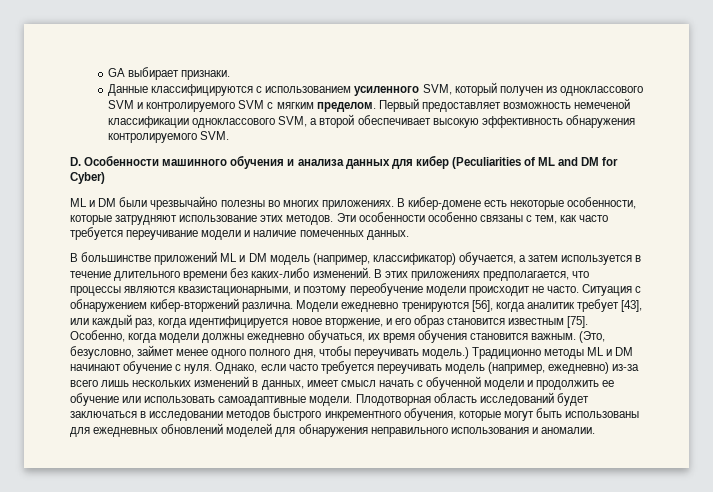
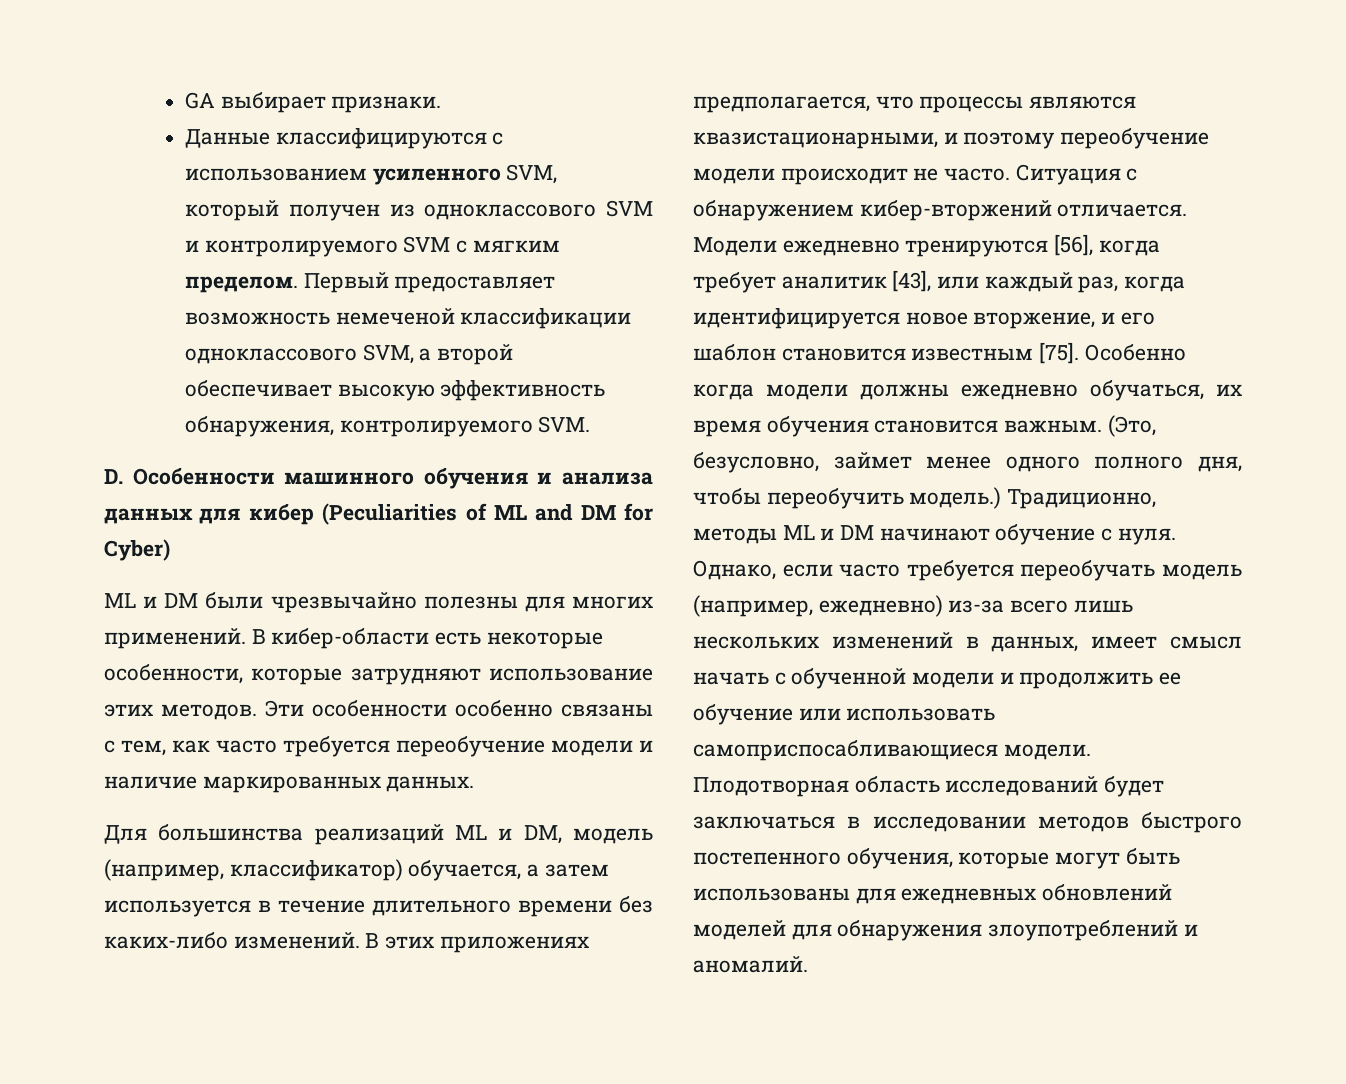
- Первый предоставляет возможность немеченой классификации одноклассового SVM, а второй обеспечивает высокую эффективность обнаружения контролируемого SVM.
+ Первый предоставляет возможность немеченой классификации одноклассового SVM, а второй обеспечивает высокую эффективность обнаружения, контролируемого SVM.
- ML и DM были чрезвычайно полезны во многих приложениях. В кибер-домене есть некоторые особенности, которые затрудняют использование этих методов.
+ ML и DM были чрезвычайно полезны для многих применений. В кибер-области есть некоторые особенности, которые затрудняют использование этих методов.
- Эти особенности особенно связаны с тем, как часто требуется переучивание модели и наличие помеченных данных.
+ Эти особенности особенно связаны с тем, как часто требуется переобучение модели и наличие маркированных данных.
- В большинстве приложений ML и DM модель (например, классификатор) обучается, а затем используется в течение длительного времени без каких-либо изменений.
+ Для большинства реализаций ML и DM, модель (например, классификатор) обучается, а затем используется в течение длительного времени без каких-либо изменений.
- Ситуация с обнаружением кибер-вторжений различна.
+ Ситуация с обнаружением кибер-вторжений отличается.
- Модели ежедневно тренируются [56], когда аналитик требует [43], или каждый раз, когда идентифицируется новое вторжение, и его образ становится известным [75].
+ Модели ежедневно тренируются [56], когда требует аналитик [43], или каждый раз, когда идентифицируется новое вторжение, и его шаблон становится известным [75].
- Особенно, когда модели должны ежедневно обучаться, их время обучения становится важным.
+ Особенно когда модели должны ежедневно обучаться, их время обучения становится важным.
- (Это, безусловно, займет менее одного полного дня, чтобы переучивать модель.) Традиционно методы ML и DM начинают обучение с нуля.
+ (Это, безусловно, займет менее одного полного дня, чтобы переобучить модель.) Традиционно, методы ML и DM начинают обучение с нуля.
- Однако, если часто требуется переучивать модель (например, ежедневно) из-за всего лишь нескольких изменений в данных, имеет смысл начать с обученной модели и продолжить ее обучение или использовать самоадаптивные модели.
+ Однако, если часто требуется переобучать модель (например, ежедневно) из-за всего лишь нескольких изменений в данных, имеет смысл начать с обученной модели и продолжить ее обучение или использовать самоприспосабливающиеся модели.
- Плодотворная область исследований будет заключаться в исследовании методов быстрого инкрементного обучения, которые могут быть использованы для ежедневных обновлений моделей для обнаружения неправильного использования и аномалии.
+ Плодотворная область исследований будет заключаться в исследовании методов быстрого постепенного обучения, которые могут быть использованы для ежедневных обновлений моделей для обнаружения злоупотреблений и аномалий.

